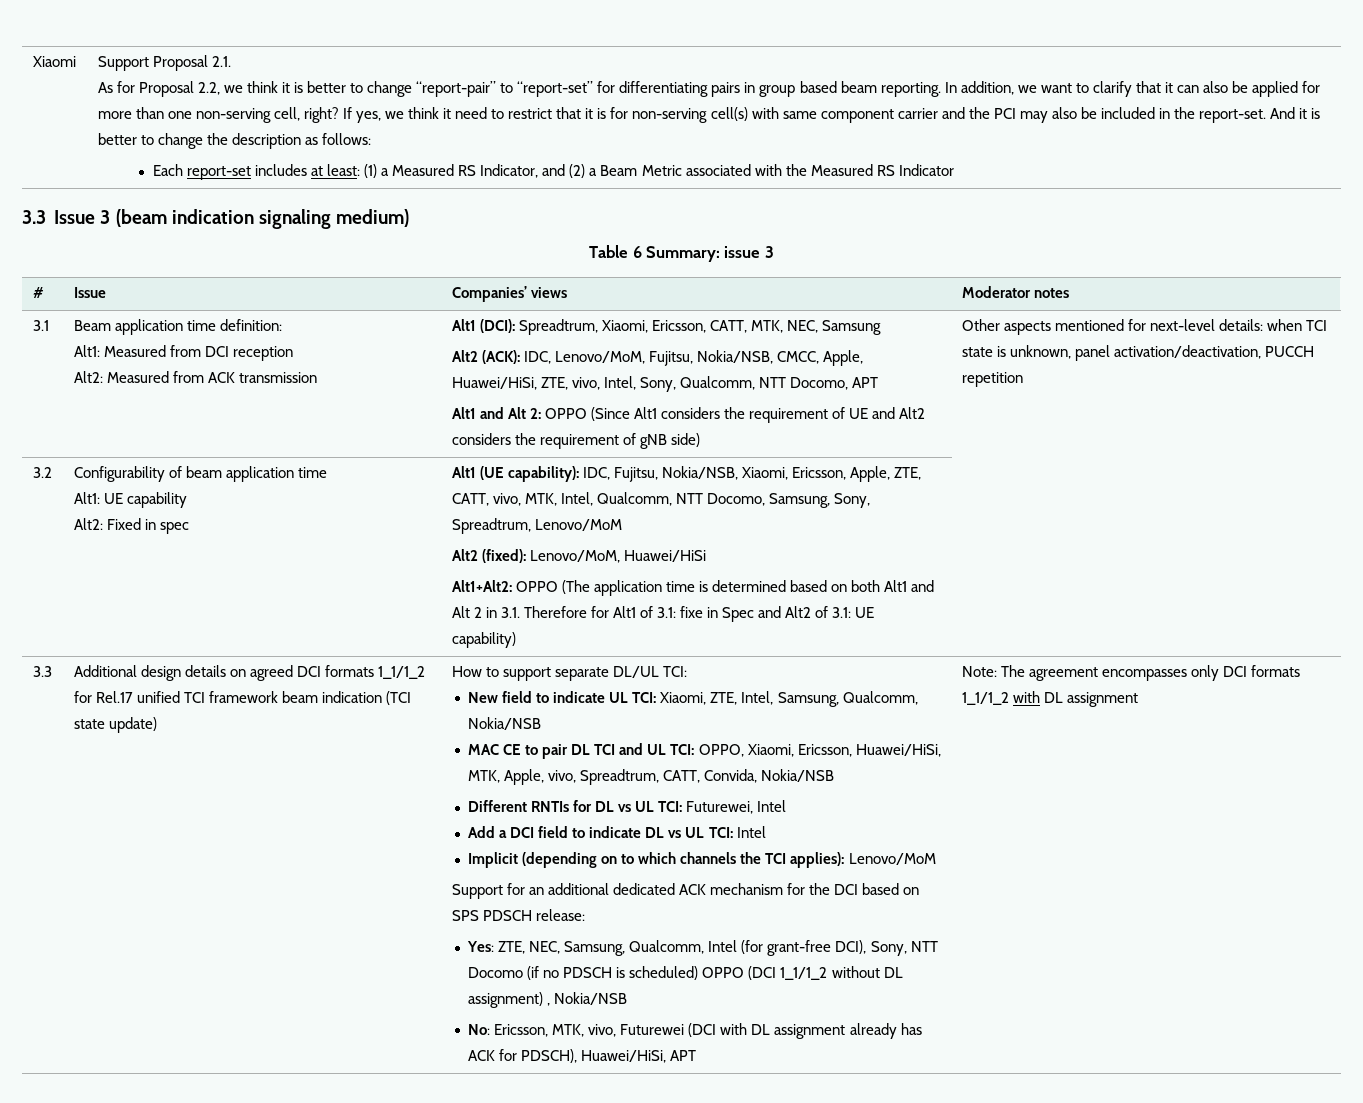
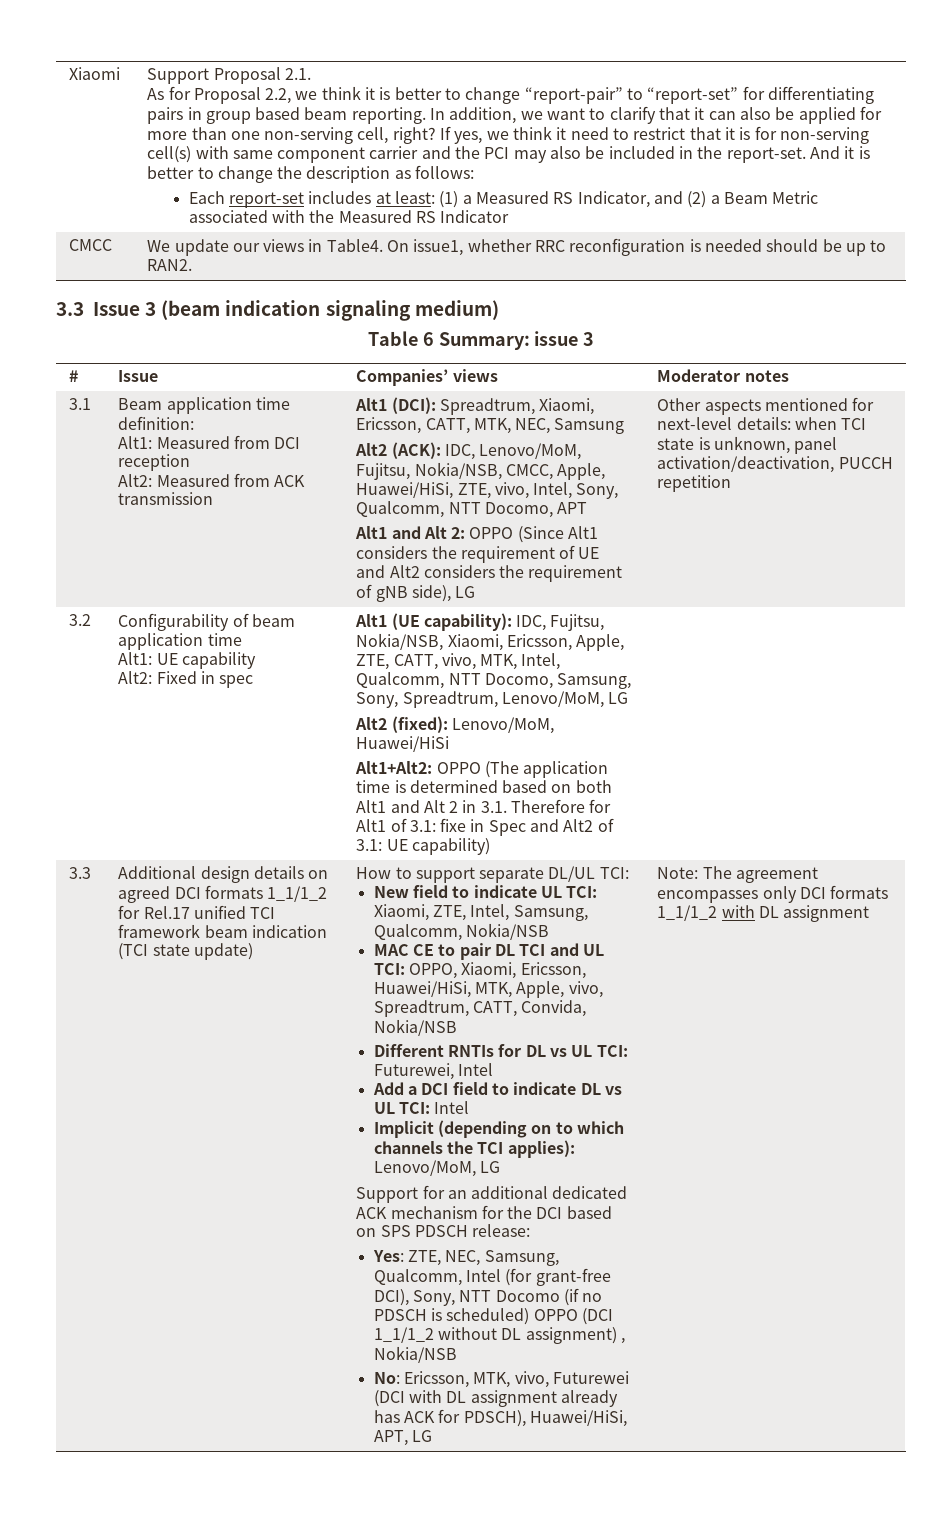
+ CMCC | We update our views in Table4. On issue1, whether RRC reconfiguration is needed should be up to RAN2.
- Alt1 and Alt 2: OPPO (Since Alt1 considers the requirement of UE and Alt2 considers the requirement of gNB side)
+ Alt1 and Alt 2: OPPO (Since Alt1 considers the requirement of UE and Alt2 considers the requirement of gNB side), LG
- Alt1 (UE capability): IDC, Fujitsu, Nokia/NSB, Xiaomi, Ericsson, Apple, ZTE, CATT, vivo, MTK, Intel, Qualcomm, NTT Docomo, Samsung, Sony, Spreadtrum, Lenovo/MoM
+ Alt1 (UE capability): IDC, Fujitsu, Nokia/NSB, Xiaomi, Ericsson, Apple, ZTE, CATT, vivo, MTK, Intel, Qualcomm, NTT Docomo, Samsung, Sony, Spreadtrum, Lenovo/MoM, LG
- Implicit (depending on to which channels the TCI applies): Lenovo/MoM
+ Implicit (depending on to which channels the TCI applies): Lenovo/MoM, LG
- No: Ericsson, MTK, vivo, Futurewei (DCI with DL assignment already has ACK for PDSCH), Huawei/HiSi, APT
+ No: Ericsson, MTK, vivo, Futurewei (DCI with DL assignment already has ACK for PDSCH), Huawei/HiSi, APT, LG

